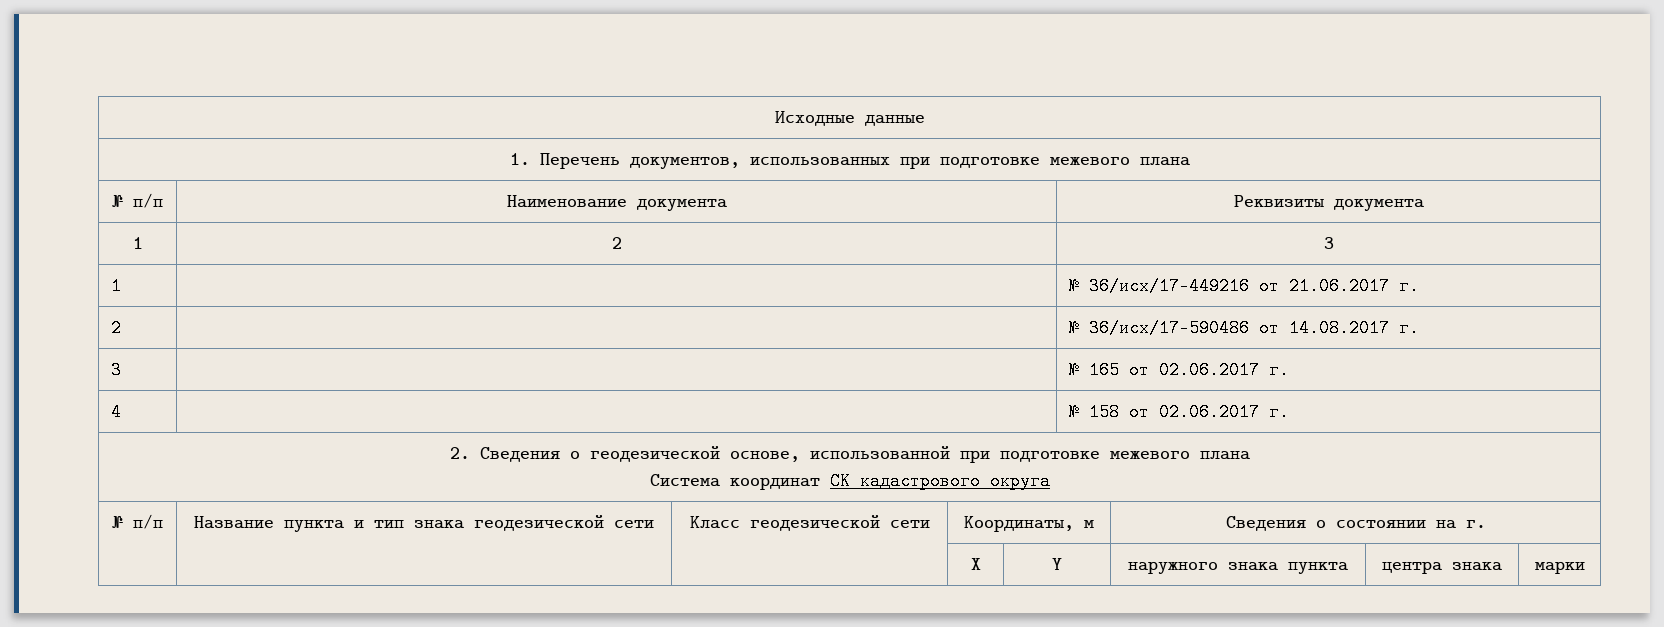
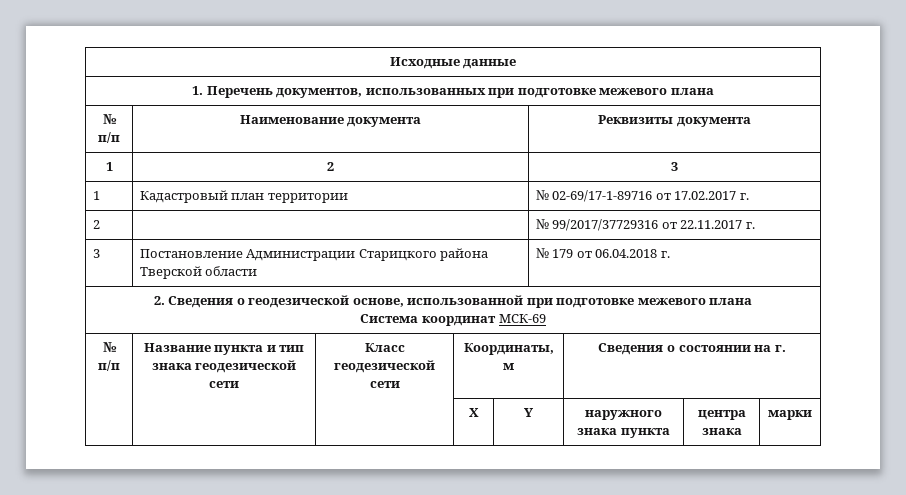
- 1 | | № 36/исх/17-449216 от 21.06.2017 г.
+ 1 | Кадастровый план территории | № 02-69/17-1-89716 от 17.02.2017 г.
- 2 | | № 36/исх/17-590486 от 14.08.2017 г.
+ 2 | | № 99/2017/37729316 от 22.11.2017 г.
- 3 | | № 165 от 02.06.2017 г.
- 4 | | № 158 от 02.06.2017 г.
+ 3 | Постановление Администрации Старицкого района Тверской области | № 179 от 06.04.2018 г.
  2. Сведения о геодезической основе, использованной при подготовке межевого плана
- Система координат СК кадастрового округа
+ Система координат МСК-69

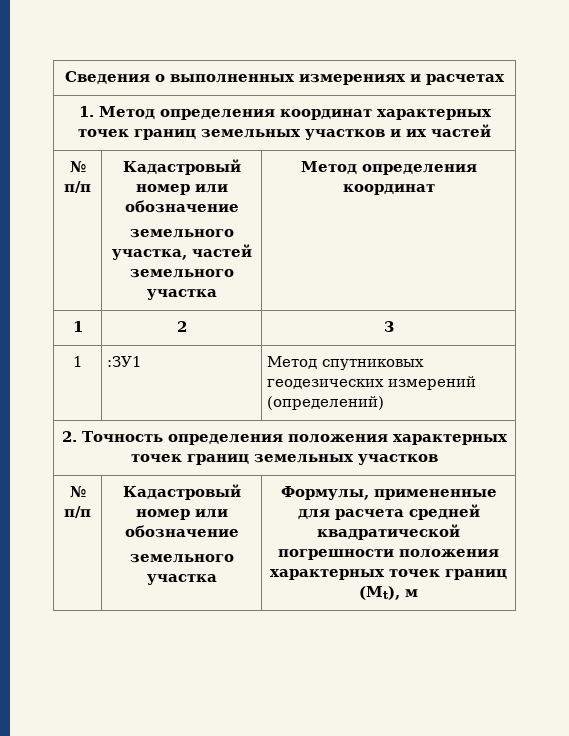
- Исходные данные
- 1. Перечень документов, использованных при подготовке межевого плана
- № п/п | Наименование документа | Реквизиты документа
+ Сведения о выполненных измерениях и расчетах
+ 1. Метод определения координат характерных точек границ земельных участков и их частей
+ № п/п | Кадастровый номер или обозначение
+ земельного участка, частей земельного участка | Метод определения координат
  1 | 2 | 3
- 1 | Кадастровый план территории | № 02-69/17-1-89716 от 17.02.2017 г.
- 2 | | № 99/2017/37729316 от 22.11.2017 г.
- 3 | Постановление Администрации Старицкого района Тверской области | № 179 от 06.04.2018 г.
- 2. Сведения о геодезической основе, использованной при подготовке межевого плана
- Система координат МСК-69
- № п/п | Название пункта и тип знака геодезической сети | Класс геодезической сети | Координаты, м | Сведения о состоянии на г.
- | | | Х | Y | наружного знака пункта | центра знака | марки
+ 1 | :ЗУ1 | Метод спутниковых геодезических измерений (определений)
+ 2. Точность определения положения характерных точек границ земельных участков
+ № п/п | Кадастровый номер или обозначение
+ земельного участка | Формулы, примененные для расчета средней квадратической погрешности положения характерных точек границ (Мt), м

